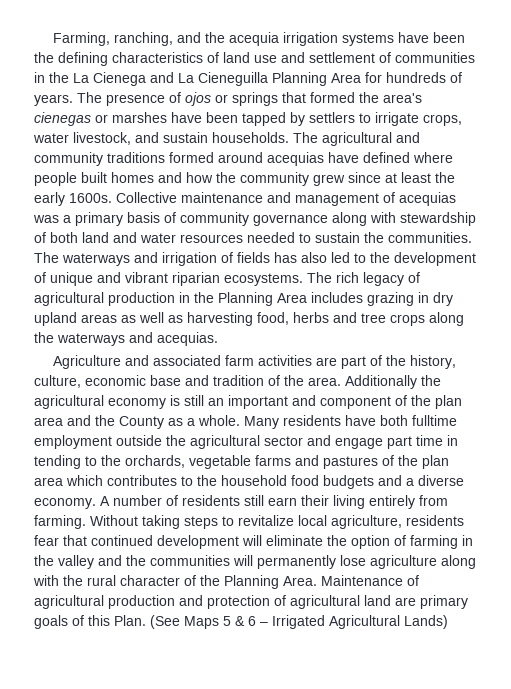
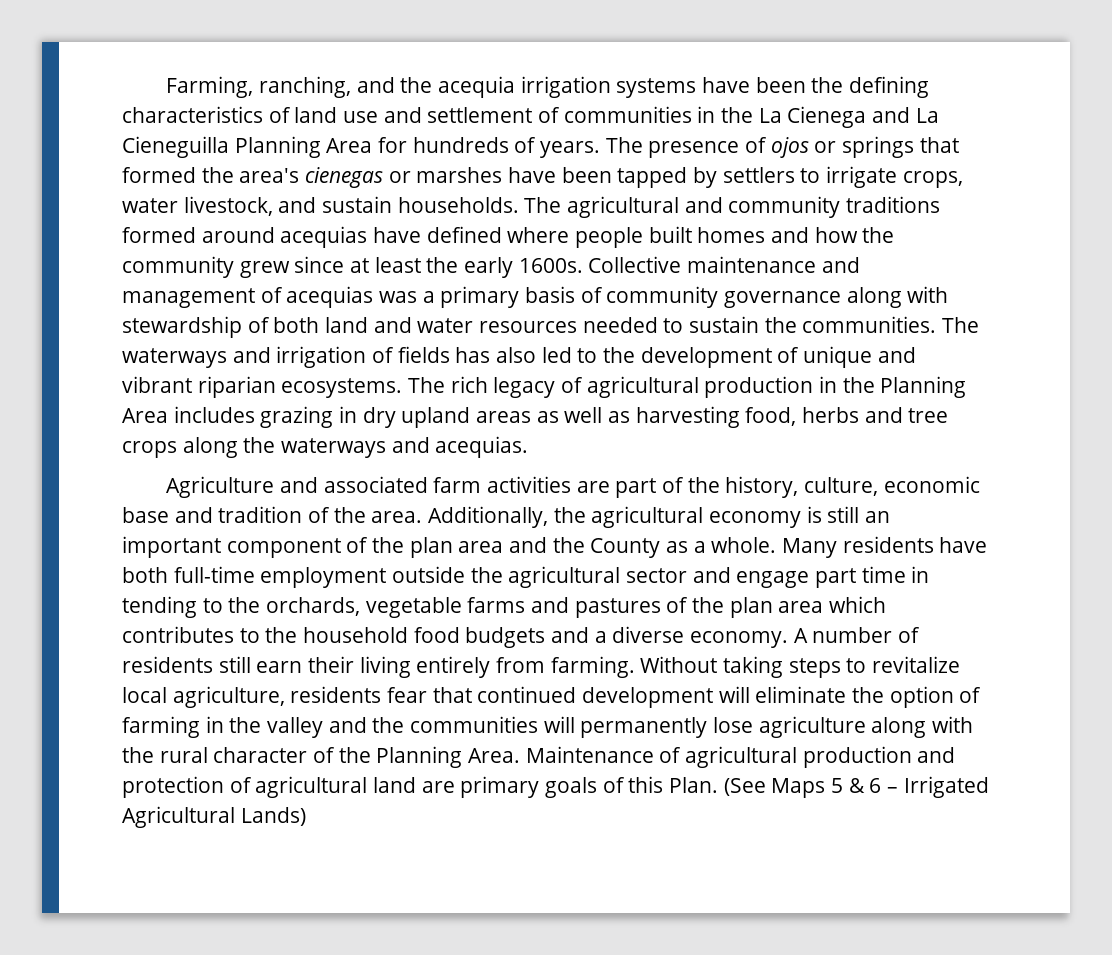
- Additionally the agricultural economy is still an important and component of the plan area and the County as a whole.
+ Additionally, the agricultural economy is still an important component of the plan area and the County as a whole.
- Many residents have both fulltime employment outside the agricultural sector and engage part time in tending to the orchards, vegetable farms and pastures of the plan area which contributes to the household food budgets and a diverse economy.
+ Many residents have both full-time employment outside the agricultural sector and engage part time in tending to the orchards, vegetable farms and pastures of the plan area which contributes to the household food budgets and a diverse economy.

